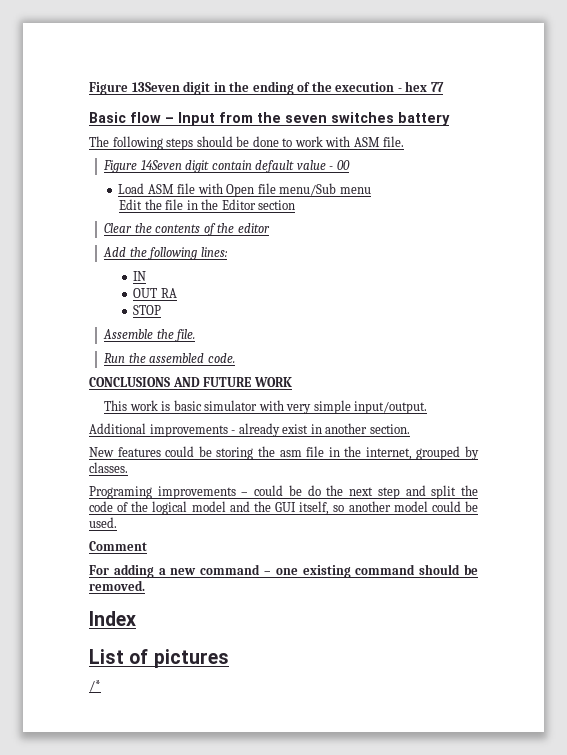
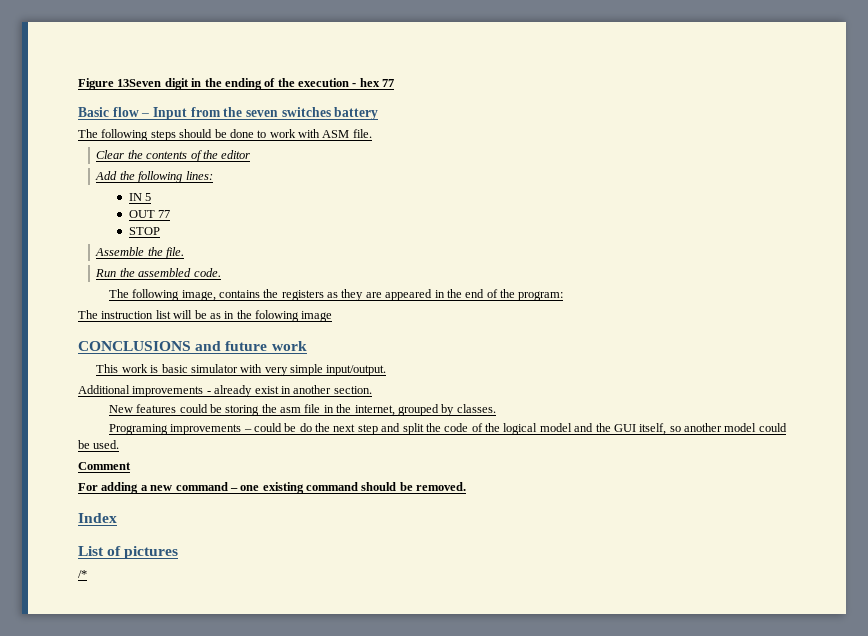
- Figure 14Seven digit contain default value - 00
- Load ASM file with Open file menu/Sub menu
- Edit the file in the Editor section
- IN
+ IN 5
- OUT RA
+ OUT 77
- CONCLUSIONS AND FUTURE WORK
+ The following image, contains the registers as they are appeared in the end of the program:
+ The instruction list will be as in the folowing image
+ CONCLUSIONS and future work

